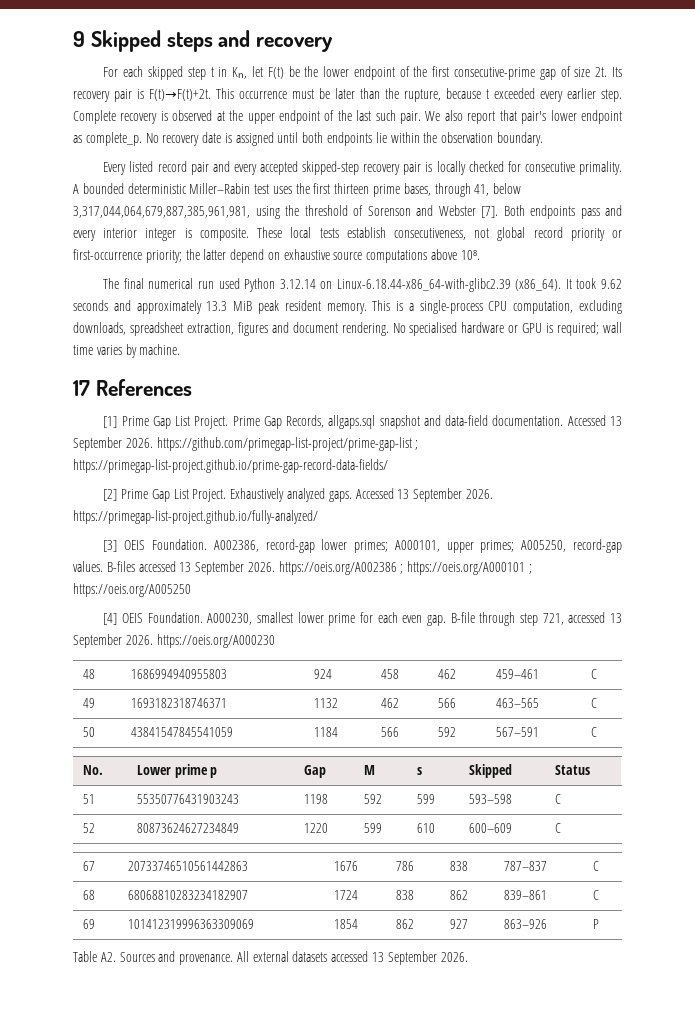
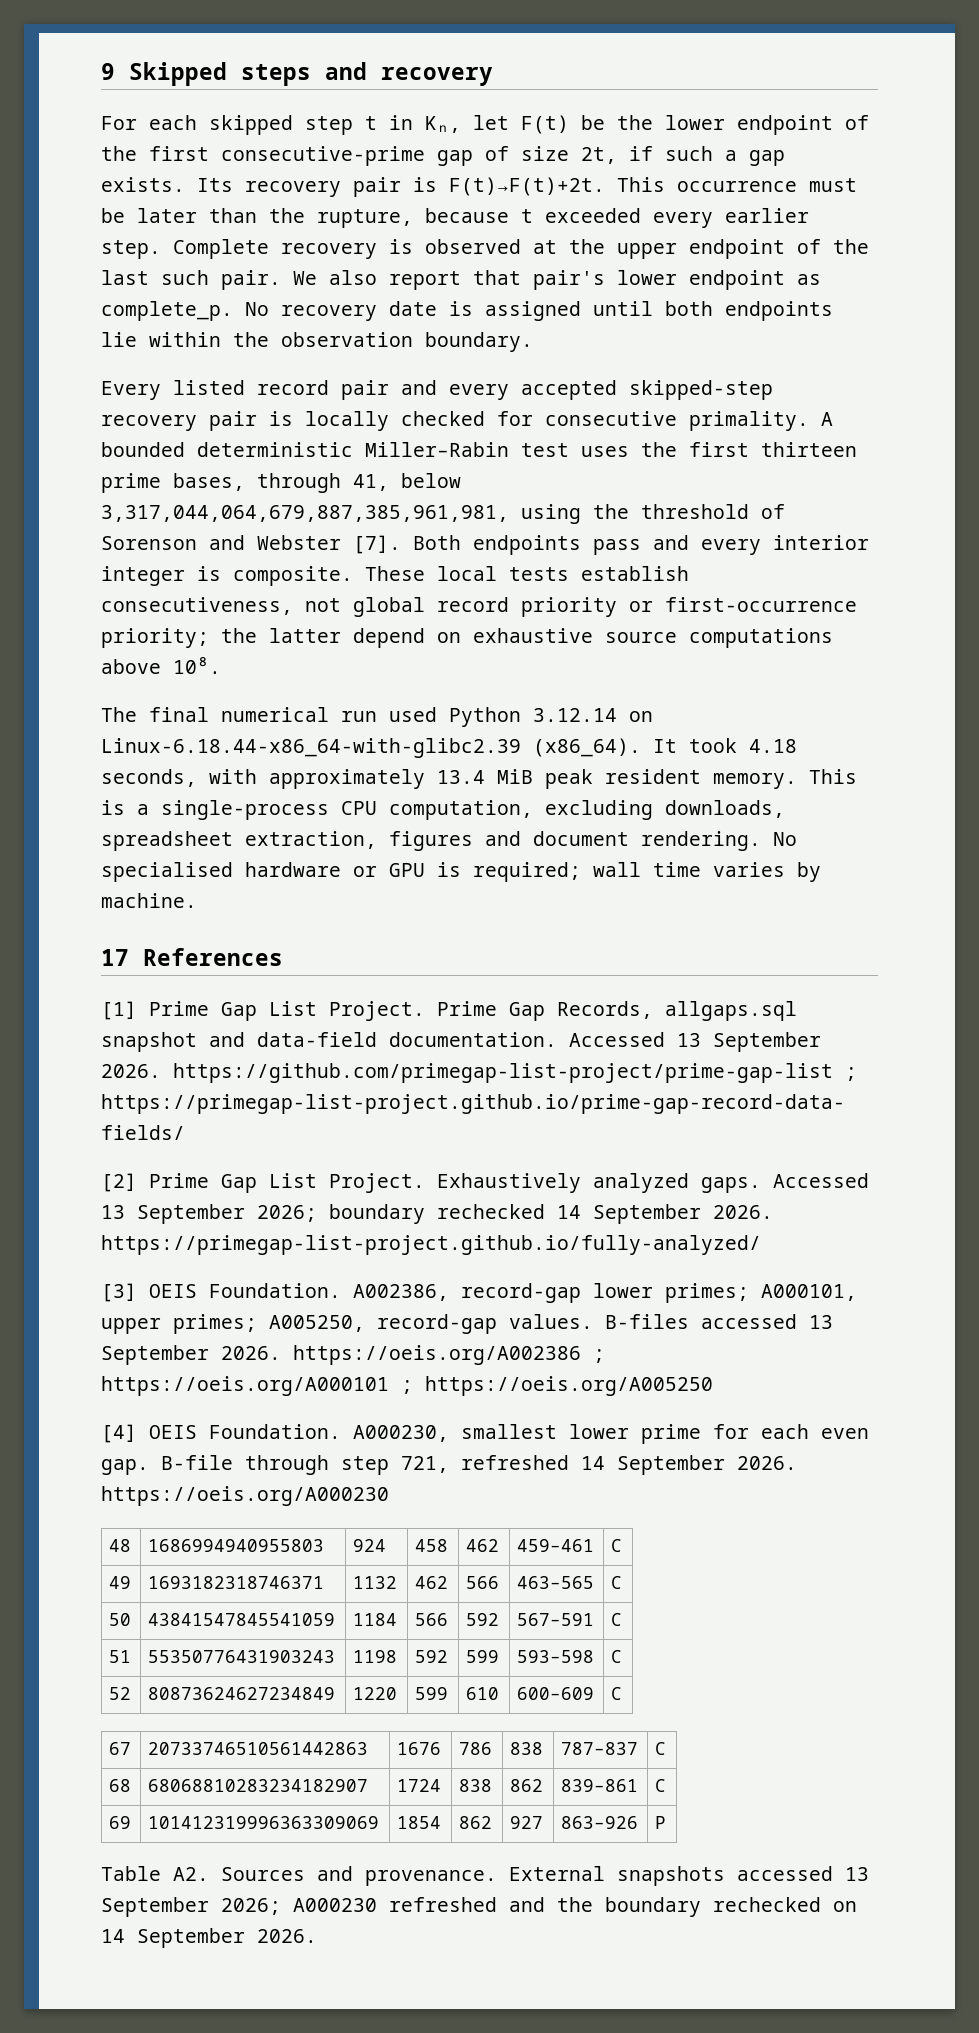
- For each skipped step t in Kₙ, let F(t) be the lower endpoint of the first consecutive-prime gap of size 2t.
+ For each skipped step t in Kₙ, let F(t) be the lower endpoint of the first consecutive-prime gap of size 2t, if such a gap exists.
- It took 9.62 seconds and approximately 13.3 MiB peak resident memory.
+ It took 4.18 seconds, with approximately 13.4 MiB peak resident memory.
- Accessed 13 September 2026. https://primegap-list-project.github.io/fully-analyzed/
+ Accessed 13 September 2026; boundary rechecked 14 September 2026. https://primegap-list-project.github.io/fully-analyzed/
- B-file through step 721, accessed 13 September 2026. https://oeis.org/A000230
+ B-file through step 721, refreshed 14 September 2026. https://oeis.org/A000230
- No. | Lower prime p | Gap | M | s | Skipped | Status
- All external datasets accessed 13 September 2026.
+ External snapshots accessed 13 September 2026; A000230 refreshed and the boundary rechecked on 14 September 2026.

